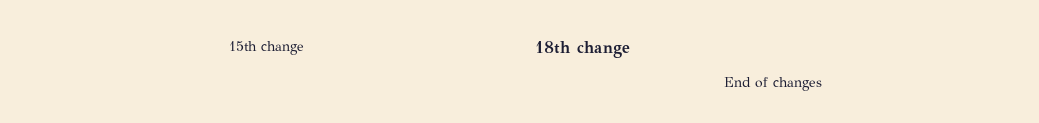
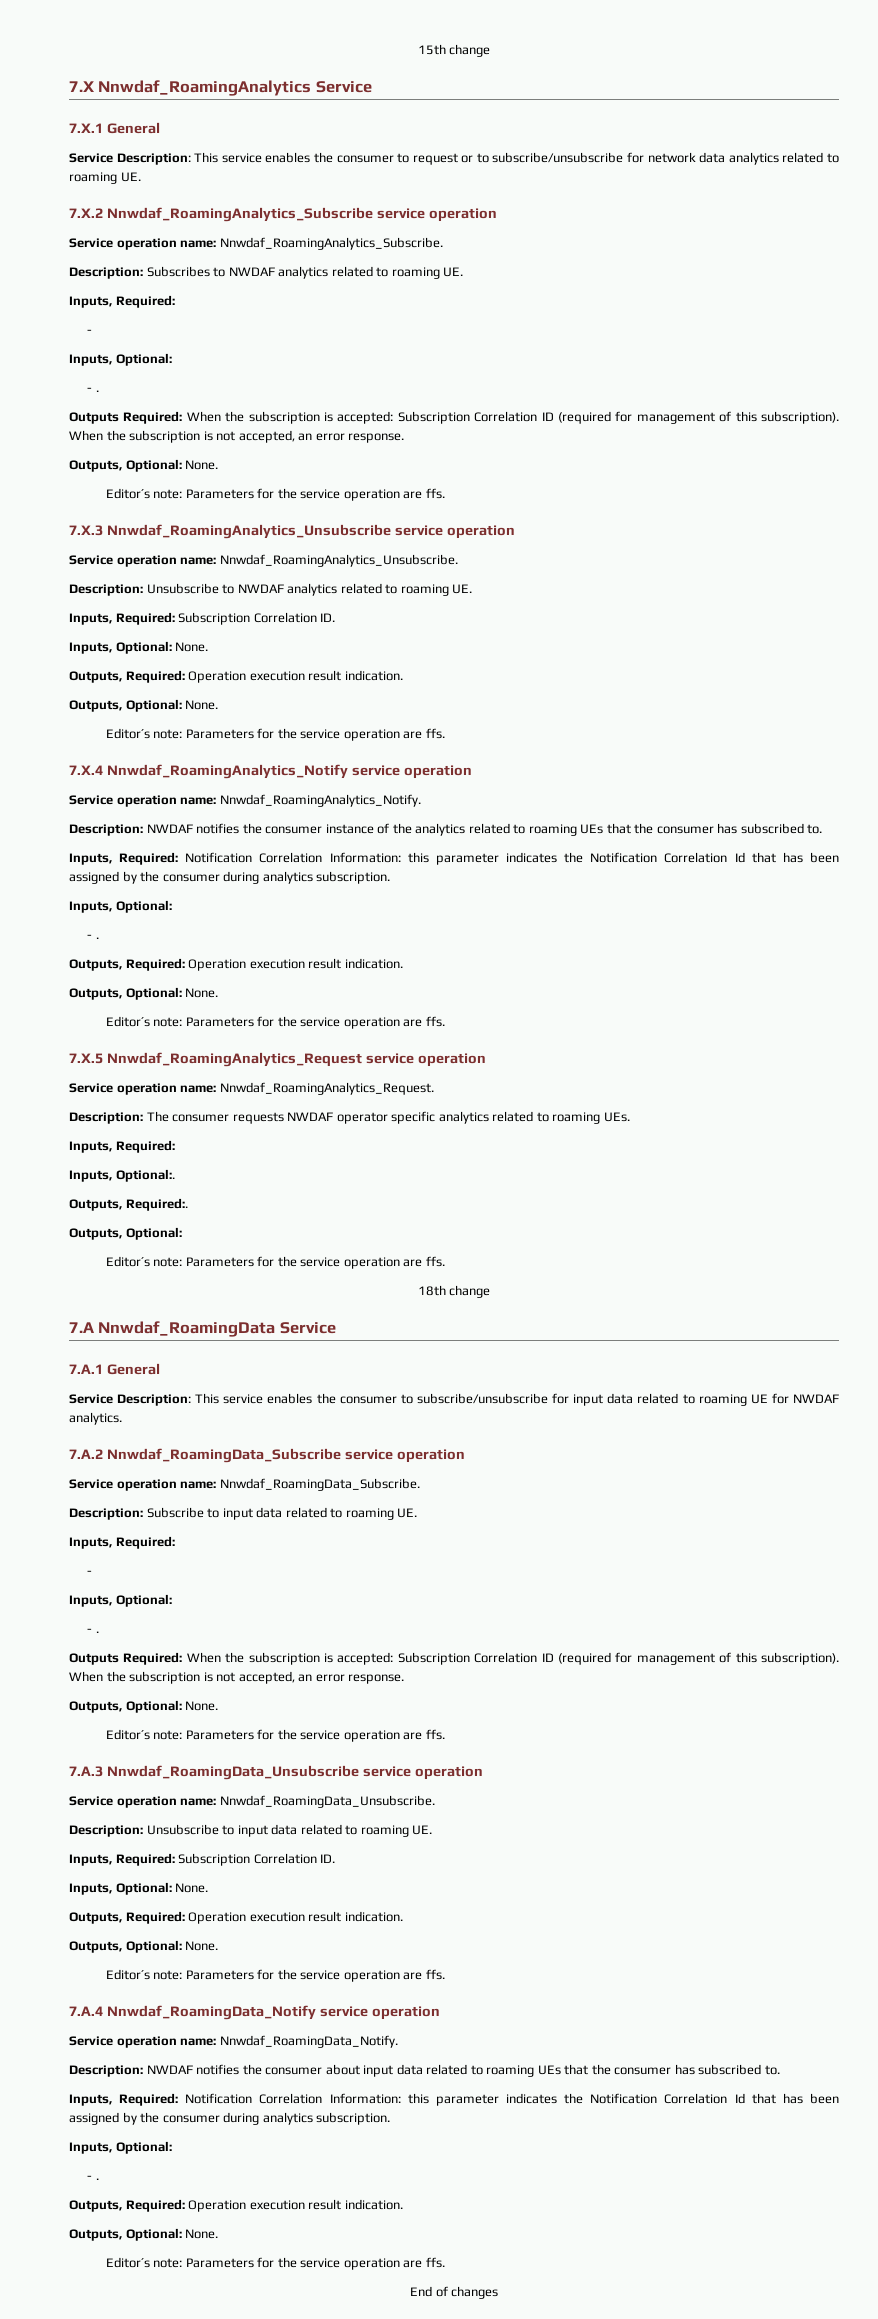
+ 7.X Nnwdaf_RoamingAnalytics Service
+ 7.X.1 General
+ Service Description: This service enables the consumer to request or to subscribe/unsubscribe for network data analytics related to roaming UE.
+ 7.X.2 Nnwdaf_RoamingAnalytics_Subscribe service operation
+ Service operation name: Nnwdaf_RoamingAnalytics_Subscribe.
+ Description: Subscribes to NWDAF analytics related to roaming UE.
+ Inputs, Required:
+ -
+ Inputs, Optional:
+ - .
+ Outputs Required: When the subscription is accepted: Subscription Correlation ID (required for management of this subscription). When the subscription is not accepted, an error response.
+ Outputs, Optional: None.
+ Editor´s note: Parameters for the service operation are ffs.
+ 7.X.3 Nnwdaf_RoamingAnalytics_Unsubscribe service operation
+ Service operation name: Nnwdaf_RoamingAnalytics_Unsubscribe.
+ Description: Unsubscribe to NWDAF analytics related to roaming UE.
+ Inputs, Required: Subscription Correlation ID.
+ Inputs, Optional: None.
+ Outputs, Required: Operation execution result indication.
+ Outputs, Optional: None.
+ Editor´s note: Parameters for the service operation are ffs.
+ 7.X.4 Nnwdaf_RoamingAnalytics_Notify service operation
+ Service operation name: Nnwdaf_RoamingAnalytics_Notify.
+ Description: NWDAF notifies the consumer instance of the analytics related to roaming UEs that the consumer has subscribed to.
+ Inputs, Required: Notification Correlation Information: this parameter indicates the Notification Correlation Id that has been assigned by the consumer during analytics subscription.
+ Inputs, Optional:
+ - .
+ Outputs, Required: Operation execution result indication.
+ Outputs, Optional: None.
+ Editor´s note: Parameters for the service operation are ffs.
+ 7.X.5 Nnwdaf_RoamingAnalytics_Request service operation
+ Service operation name: Nnwdaf_RoamingAnalytics_Request.
+ Description: The consumer requests NWDAF operator specific analytics related to roaming UEs.
+ Inputs, Required:
+ Inputs, Optional:.
+ Outputs, Required:.
+ Outputs, Optional:
+ Editor´s note: Parameters for the service operation are ffs.
  18th change
+ 7.A Nnwdaf_RoamingData Service
+ 7.A.1 General
+ Service Description: This service enables the consumer to subscribe/unsubscribe for input data related to roaming UE for NWDAF analytics.
+ 7.A.2 Nnwdaf_RoamingData_Subscribe service operation
+ Service operation name: Nnwdaf_RoamingData_Subscribe.
+ Description: Subscribe to input data related to roaming UE.
+ Inputs, Required:
+ -
+ Inputs, Optional:
+ - .
+ Outputs Required: When the subscription is accepted: Subscription Correlation ID (required for management of this subscription). When the subscription is not accepted, an error response.
+ Outputs, Optional: None.
+ Editor´s note: Parameters for the service operation are ffs.
+ 7.A.3 Nnwdaf_RoamingData_Unsubscribe service operation
+ Service operation name: Nnwdaf_RoamingData_Unsubscribe.
+ Description: Unsubscribe to input data related to roaming UE.
+ Inputs, Required: Subscription Correlation ID.
+ Inputs, Optional: None.
+ Outputs, Required: Operation execution result indication.
+ Outputs, Optional: None.
+ Editor´s note: Parameters for the service operation are ffs.
+ 7.A.4 Nnwdaf_RoamingData_Notify service operation
+ Service operation name: Nnwdaf_RoamingData_Notify.
+ Description: NWDAF notifies the consumer about input data related to roaming UEs that the consumer has subscribed to.
+ Inputs, Required: Notification Correlation Information: this parameter indicates the Notification Correlation Id that has been assigned by the consumer during analytics subscription.
+ Inputs, Optional:
+ - .
+ Outputs, Required: Operation execution result indication.
+ Outputs, Optional: None.
+ Editor´s note: Parameters for the service operation are ffs.

